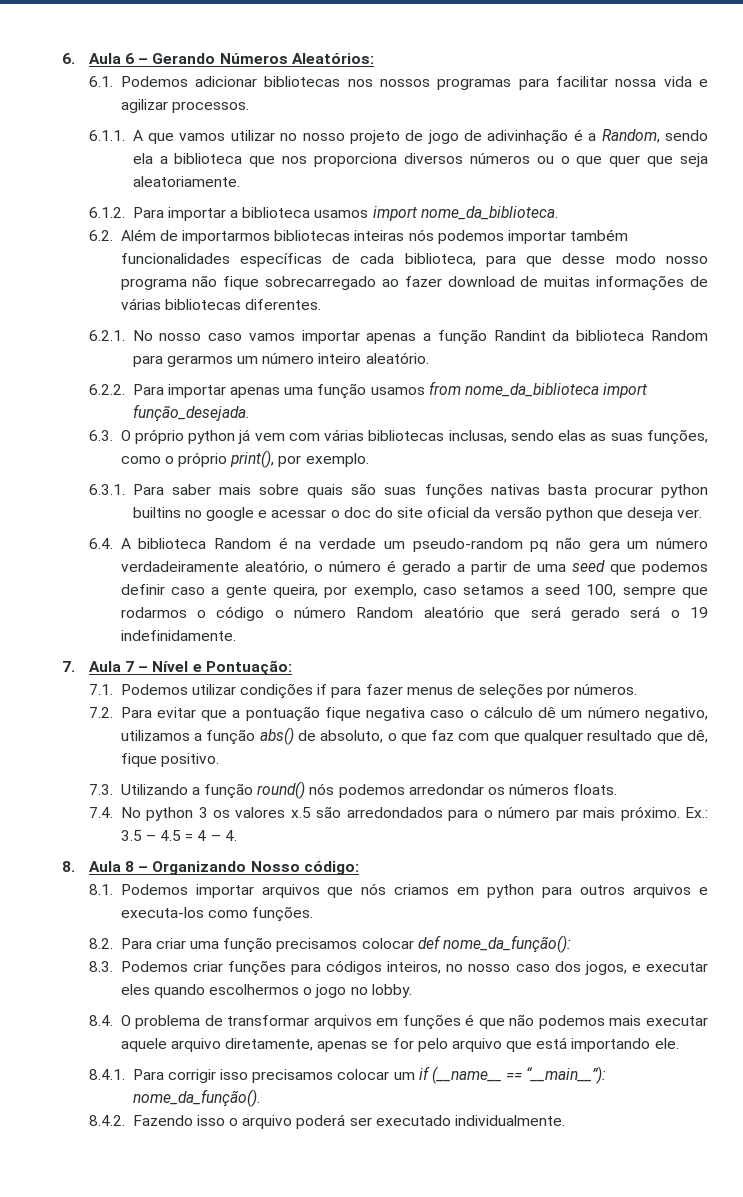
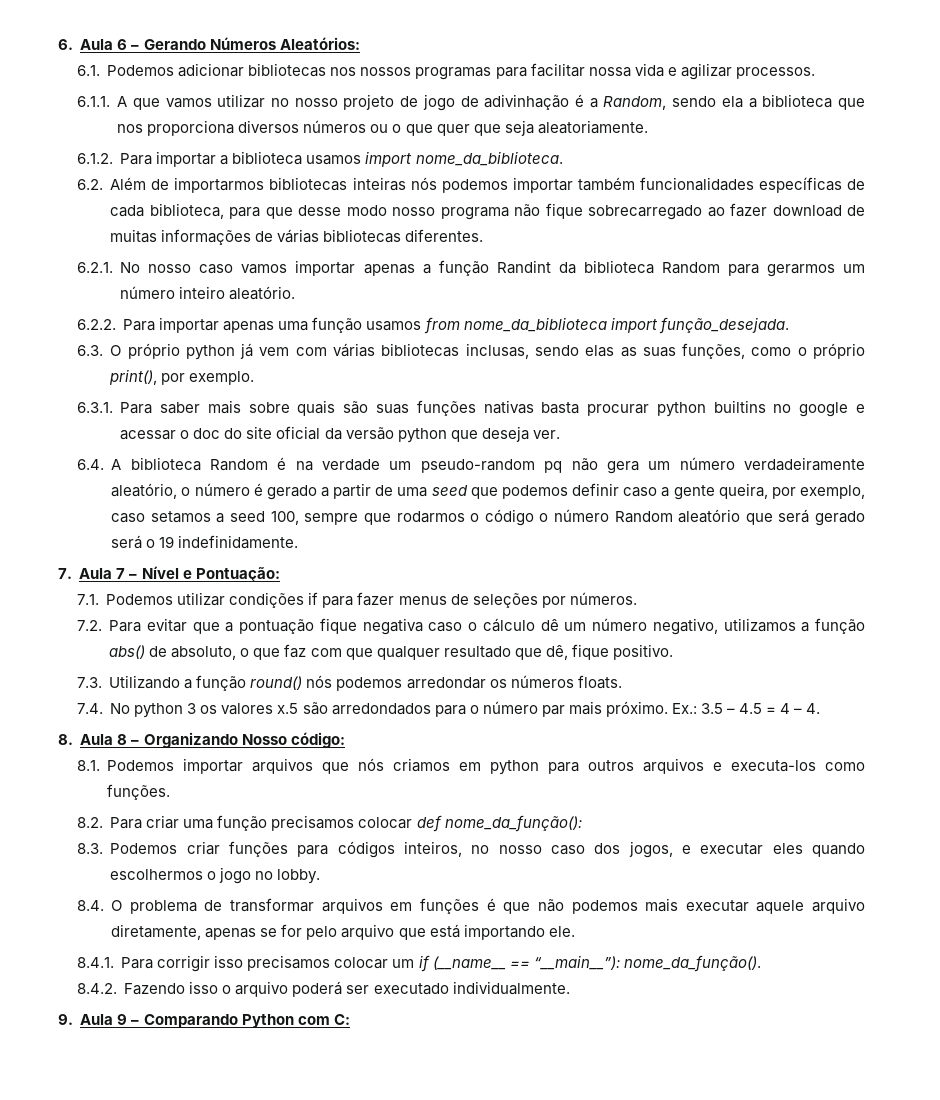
+ 9. Aula 9 – Comparando Python com C:

